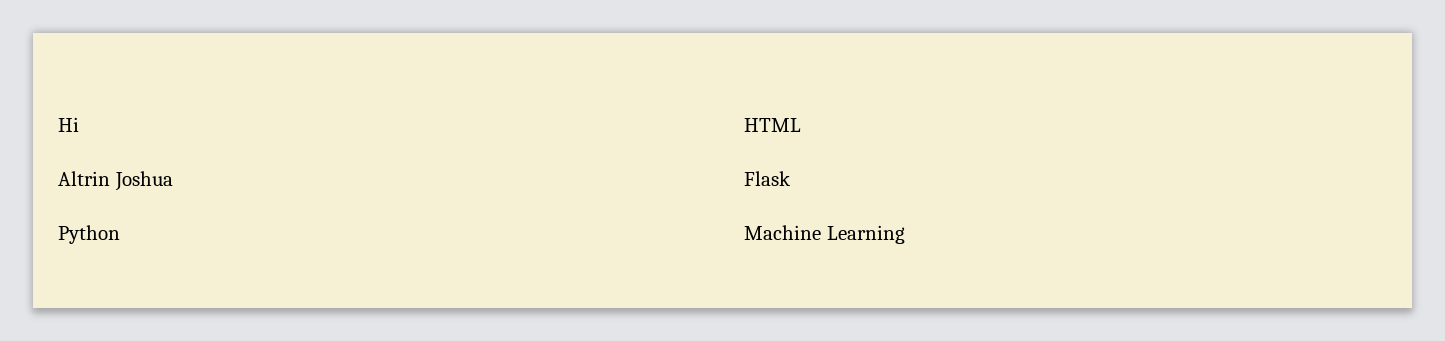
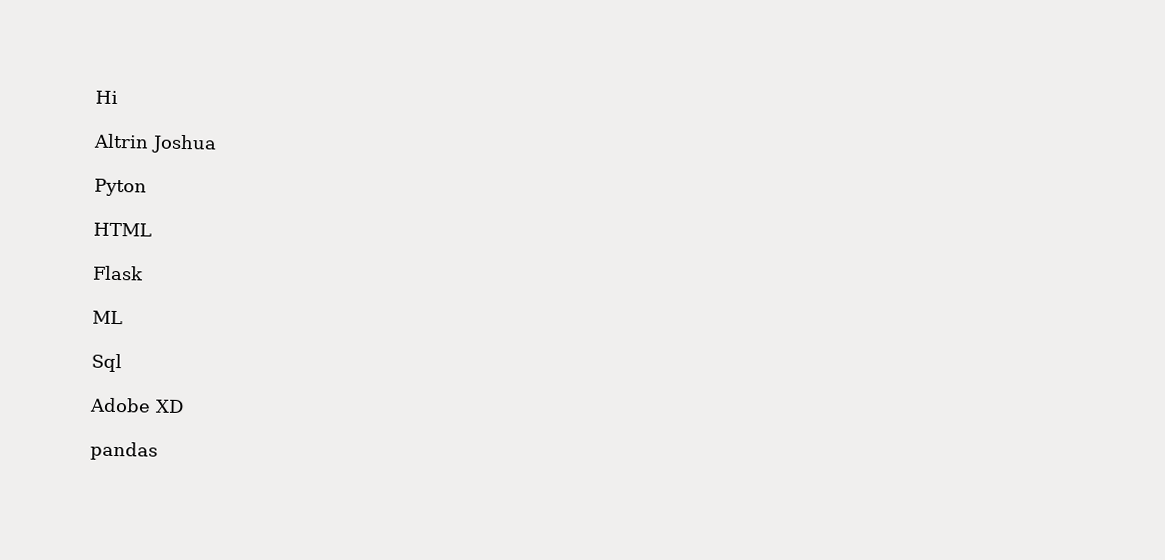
- Python
+ Pyton
- Machine Learning
+ ML
+ Sql
+ Adobe XD
+ pandas

